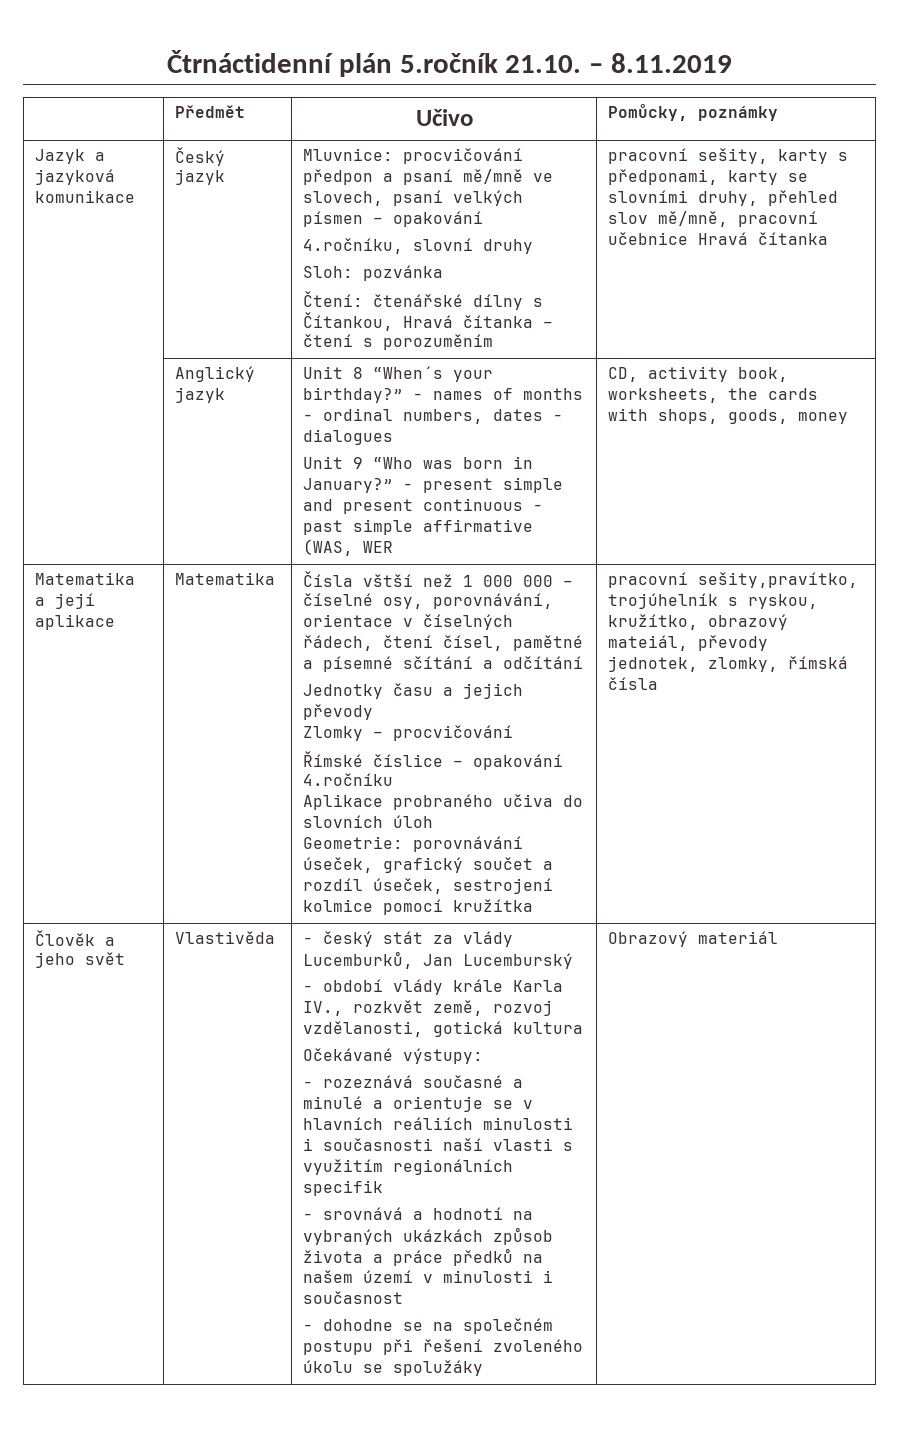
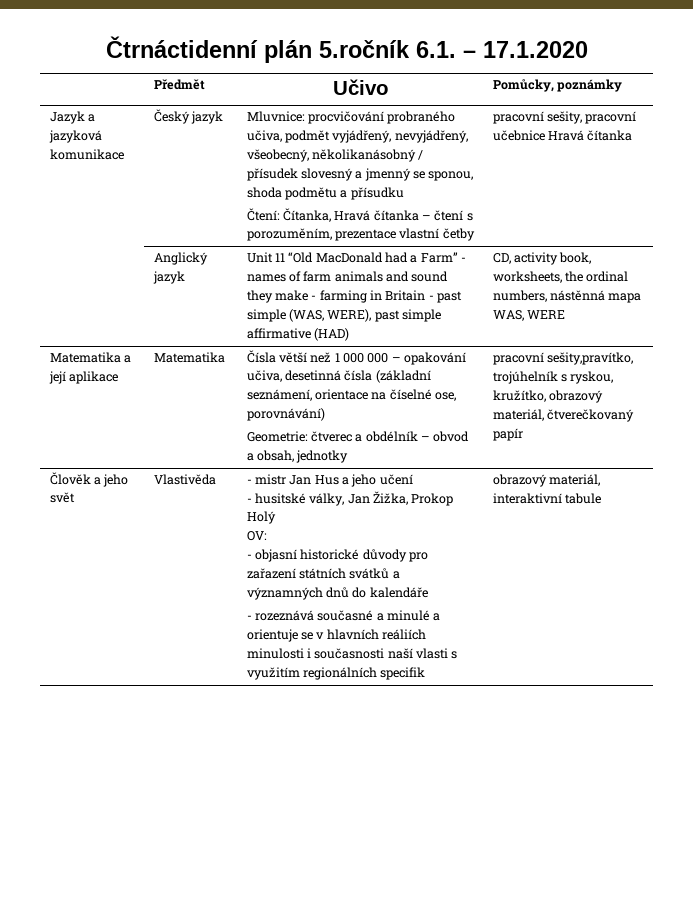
- Čtrnáctidenní plán 5.ročník 21.10. – 8.11.2019
+ Čtrnáctidenní plán 5.ročník 6.1. – 17.1.2020
- Mluvnice: procvičování předpon a psaní mě/mně ve slovech, psaní velkých písmen – opakování
- 4.ročníku, slovní druhy
- Sloh: pozvánka
- Čtení: čtenářské dílny s Čítankou, Hravá čítanka – čtení s porozuměním | pracovní sešity, karty s předponami, karty se slovními druhy, přehled slov mě/mně, pracovní učebnice Hravá čítanka
+ Mluvnice: procvičování probraného učiva, podmět vyjádřený, nevyjádřený, všeobecný, několikanásobný / přísudek slovesný a jmenný se sponou, shoda podmětu a přísudku
+ Čtení: Čítanka, Hravá čítanka – čtení s porozuměním, prezentace vlastní četby | pracovní sešity, pracovní učebnice Hravá čítanka
- Unit 8 “When´s your birthday?” - names of months - ordinal numbers, dates - dialogues
- Unit 9 “Who was born in January?” - present simple and present continuous - past simple affirmative (WAS, WER
+ Unit 11 “Old MacDonald had a Farm” - names of farm animals and sound they make - farming in Britain - past simple (WAS, WERE), past simple affirmative (HAD)
- CD, activity book, worksheets, the cards with shops, goods, money
+ CD, activity book, worksheets, the ordinal numbers, nástěnná mapa WAS, WERE
- Čísla vštší než 1 000 000 – číselné osy, porovnávání, orientace v číselných řádech, čtení čísel, pamětné a písemné sčítání a odčítání
- Jednotky času a jejich převody
- Zlomky – procvičování
- Římské číslice – opakování 4.ročníku
- Aplikace probraného učiva do slovních úloh
- Geometrie: porovnávání úseček, grafický součet a rozdíl úseček, sestrojení kolmice pomocí kružítka
+ Čísla větší než 1 000 000 – opakování učiva, desetinná čísla (základní seznámení, orientace na číselné ose, porovnávání)
+ Geometrie: čtverec a obdélník – obvod a obsah, jednotky
- pracovní sešity,pravítko, trojúhelník s ryskou, kružítko, obrazový mateiál, převody jednotek, zlomky, římská čísla
+ pracovní sešity,pravítko, trojúhelník s ryskou, kružítko, obrazový materiál, čtverečkovaný papír
- - český stát za vlády Lucemburků, Jan Lucemburský
- - období vlády krále Karla IV., rozkvět země, rozvoj vzdělanosti, gotická kultura
- Očekávané výstupy:
+ - mistr Jan Hus a jeho učení
+ - husitské války, Jan Žižka, Prokop Holý
+ OV:
+ - objasní historické důvody pro zařazení státních svátků a významných dnů do kalendáře
- - srovnává a hodnotí na vybraných ukázkách způsob života a práce předků na našem území v minulosti i současnost
- - dohodne se na společném postupu při řešení zvoleného úkolu se spolužáky | Obrazový materiál
+ obrazový materiál, interaktivní tabule

